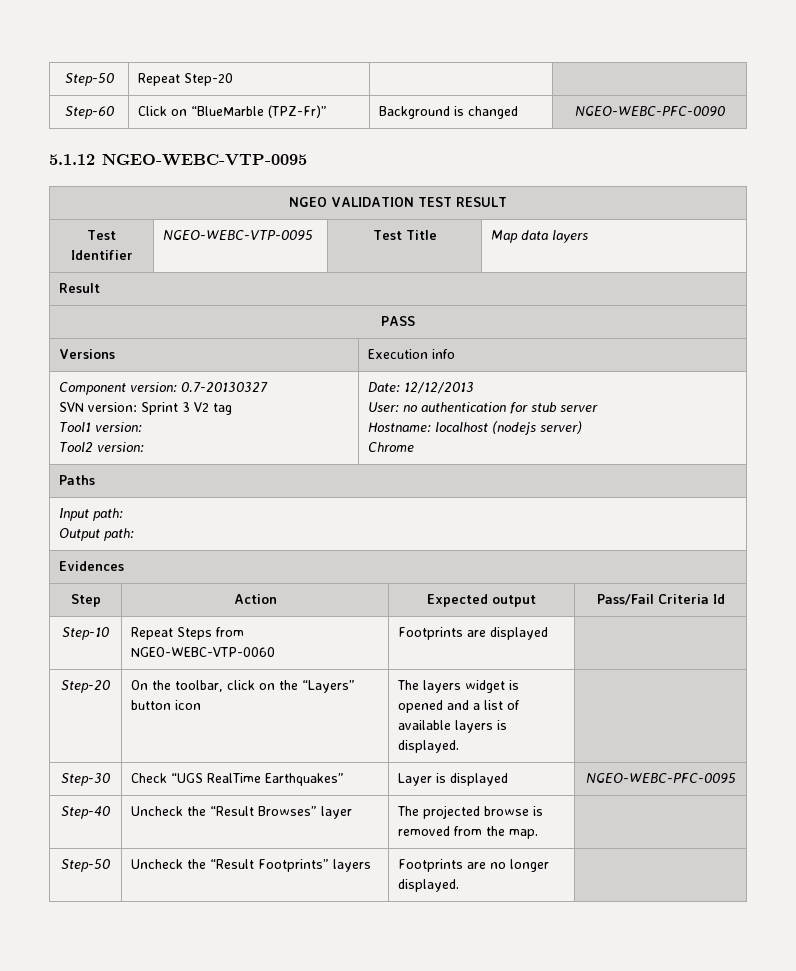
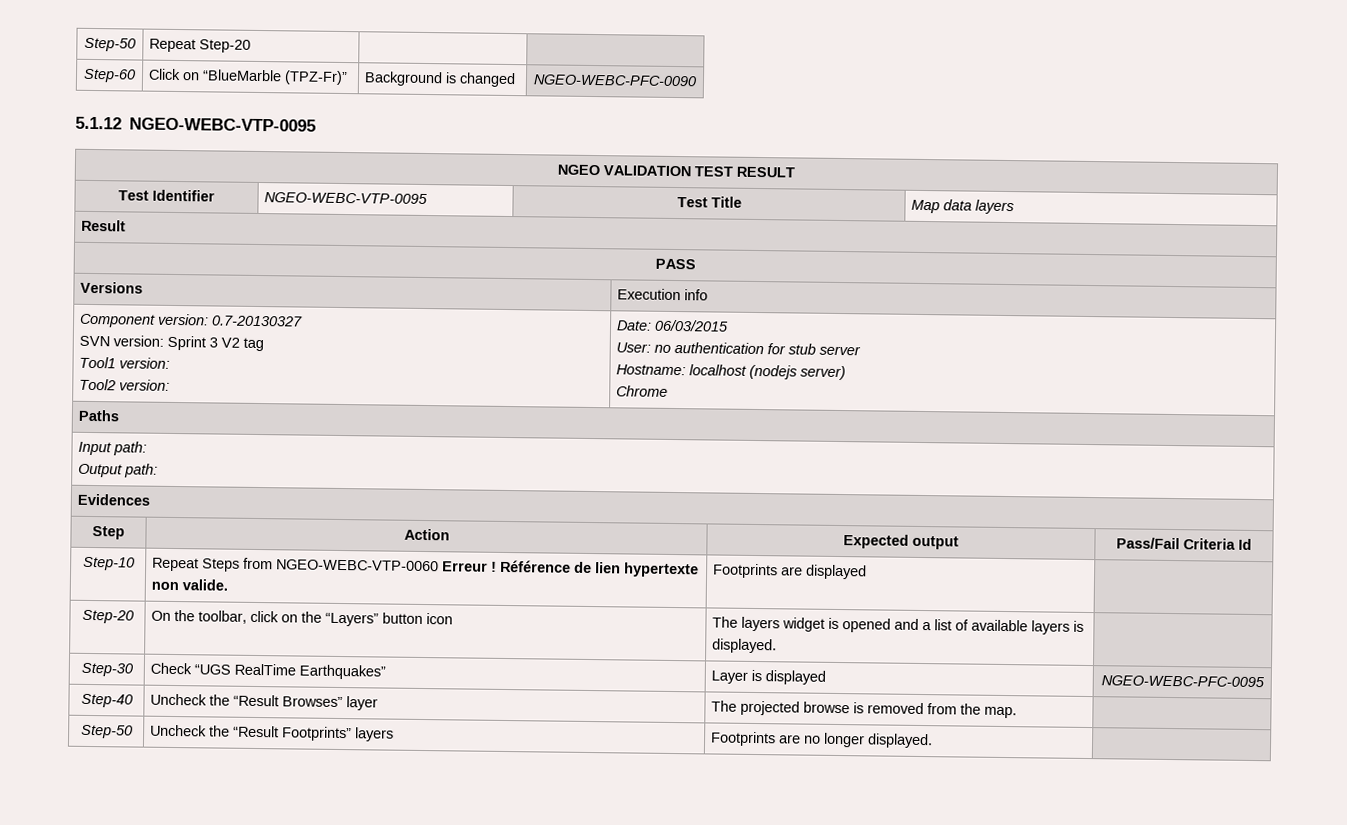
  Component version: 0.7-20130327
  SVN version: Sprint 3 V2 tag
  Tool1 version:
- Tool2 version: | Date: 12/12/2013
+ Tool2 version: | Date: 06/03/2015
- Step-10 | Repeat Steps from NGEO-WEBC-VTP-0060 | Footprints are displayed |
+ Step-10 | Repeat Steps from NGEO-WEBC-VTP-0060 Erreur ! Référence de lien hypertexte non valide. | Footprints are displayed |

